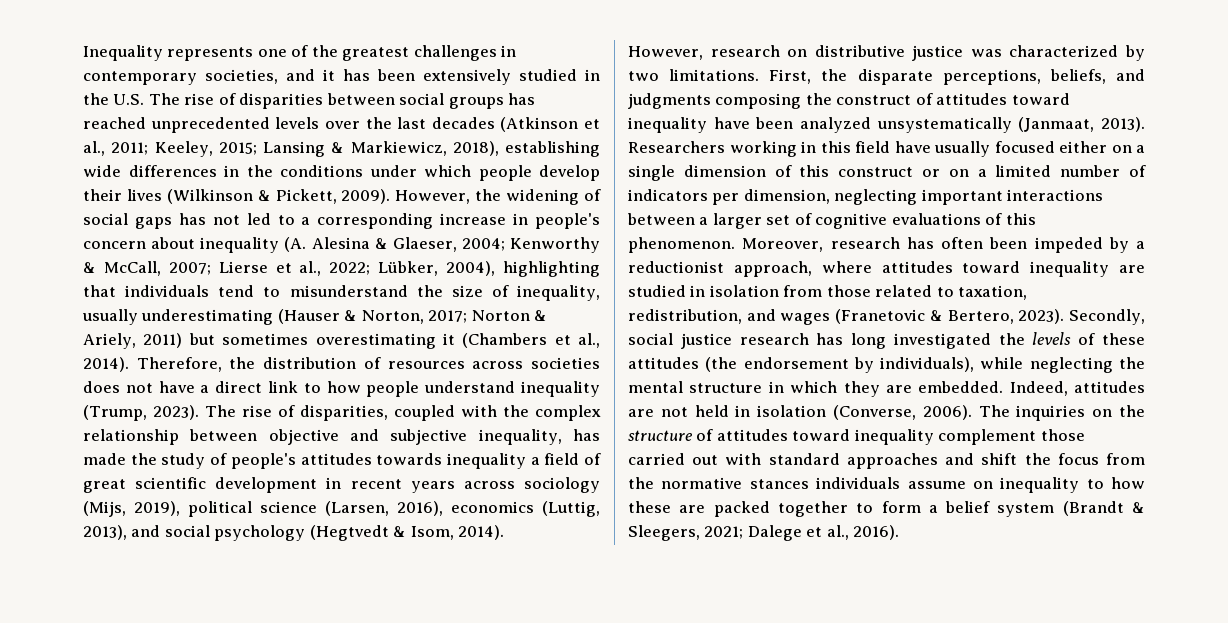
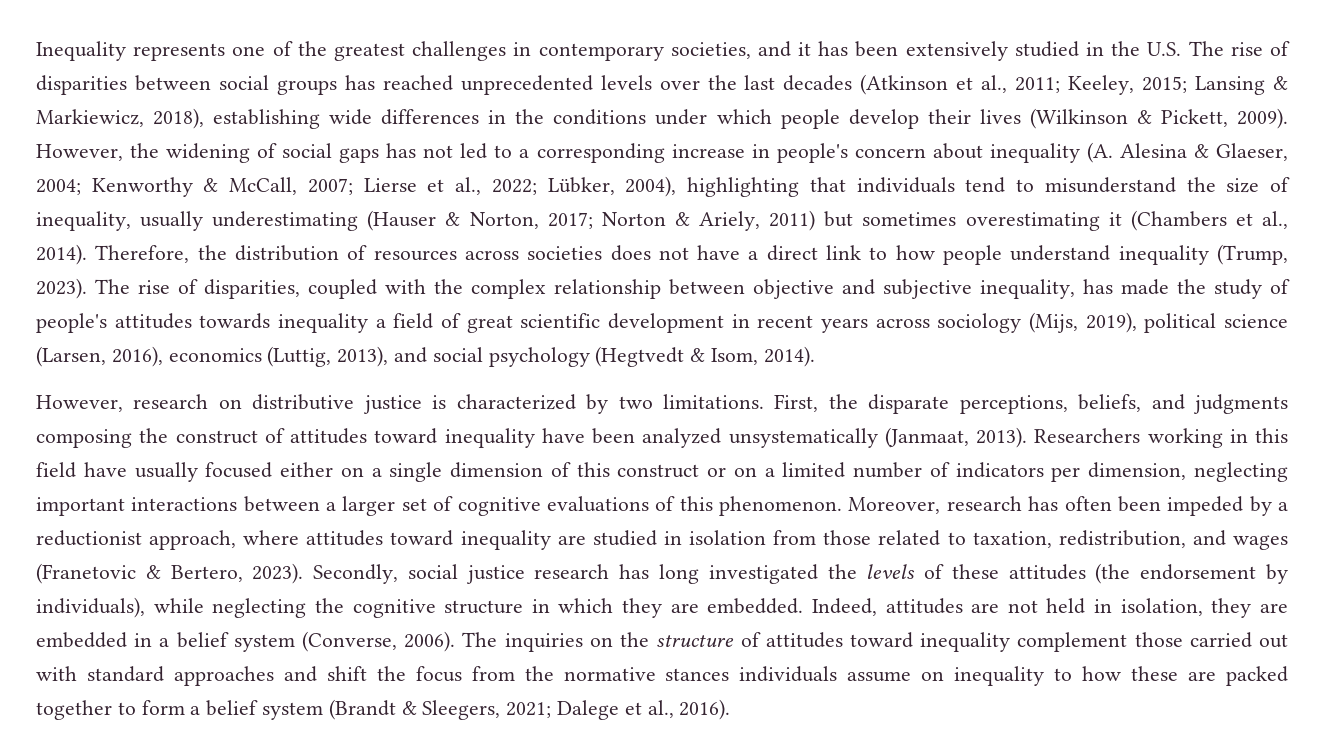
- However, research on distributive justice was characterized by two limitations.
+ However, research on distributive justice is characterized by two limitations.
- Secondly, social justice research has long investigated the levels of these attitudes (the endorsement by individuals), while neglecting the mental structure in which they are embedded.
+ Secondly, social justice research has long investigated the levels of these attitudes (the endorsement by individuals), while neglecting the cognitive structure in which they are embedded.
- Indeed, attitudes are not held in isolation (Converse, 2006).
+ Indeed, attitudes are not held in isolation, they are embedded in a belief system (Converse, 2006).

